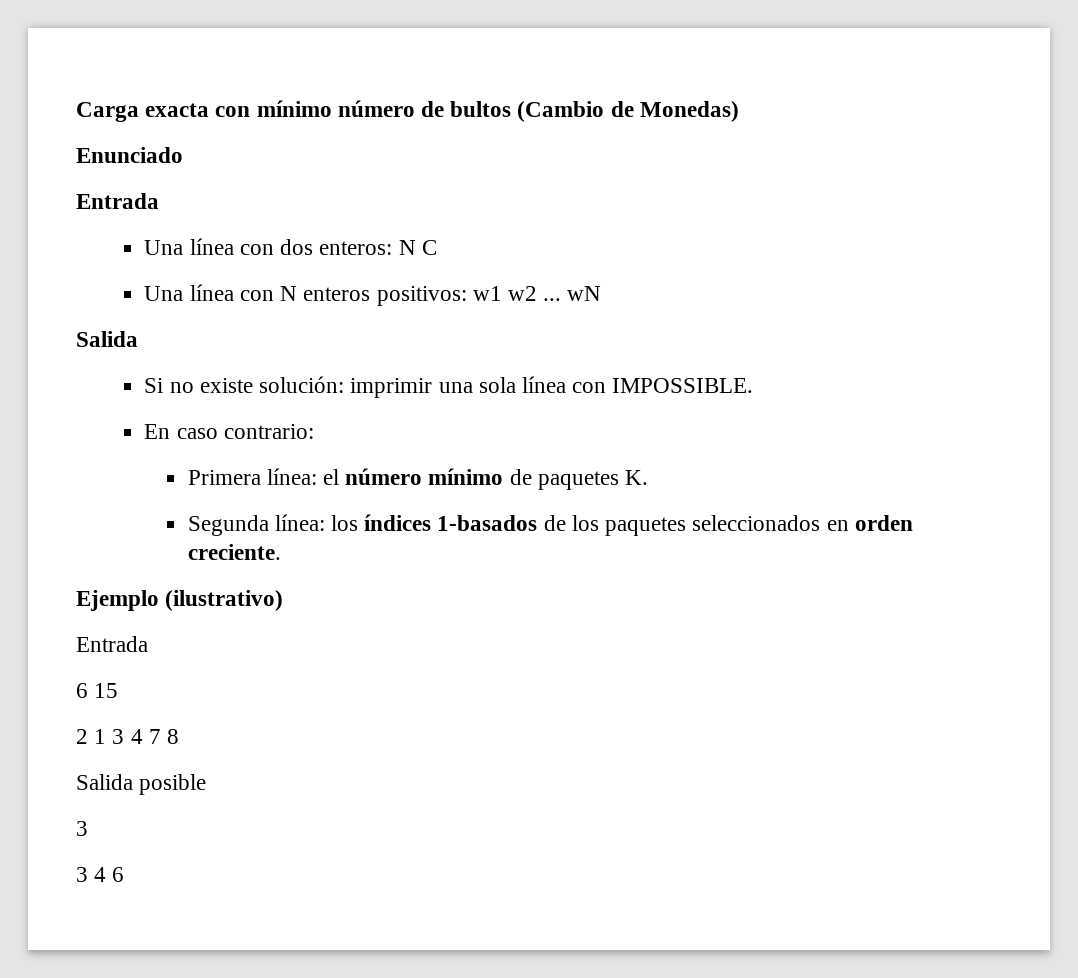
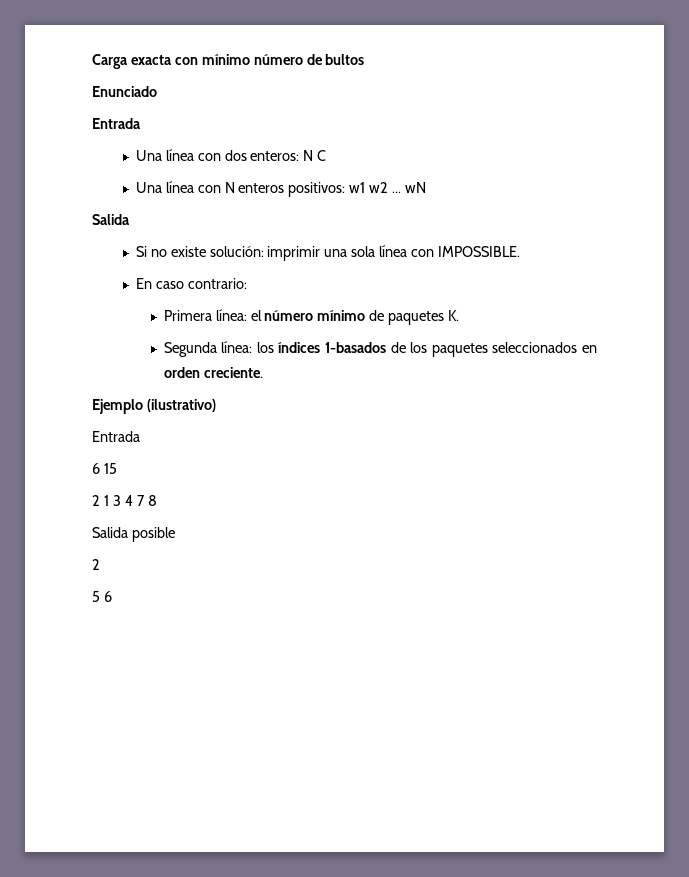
- Carga exacta con mínimo número de bultos (Cambio de Monedas)
+ Carga exacta con mínimo número de bultos
  Salida posible
- 3
- 3 4 6
+ 2
+ 5 6

